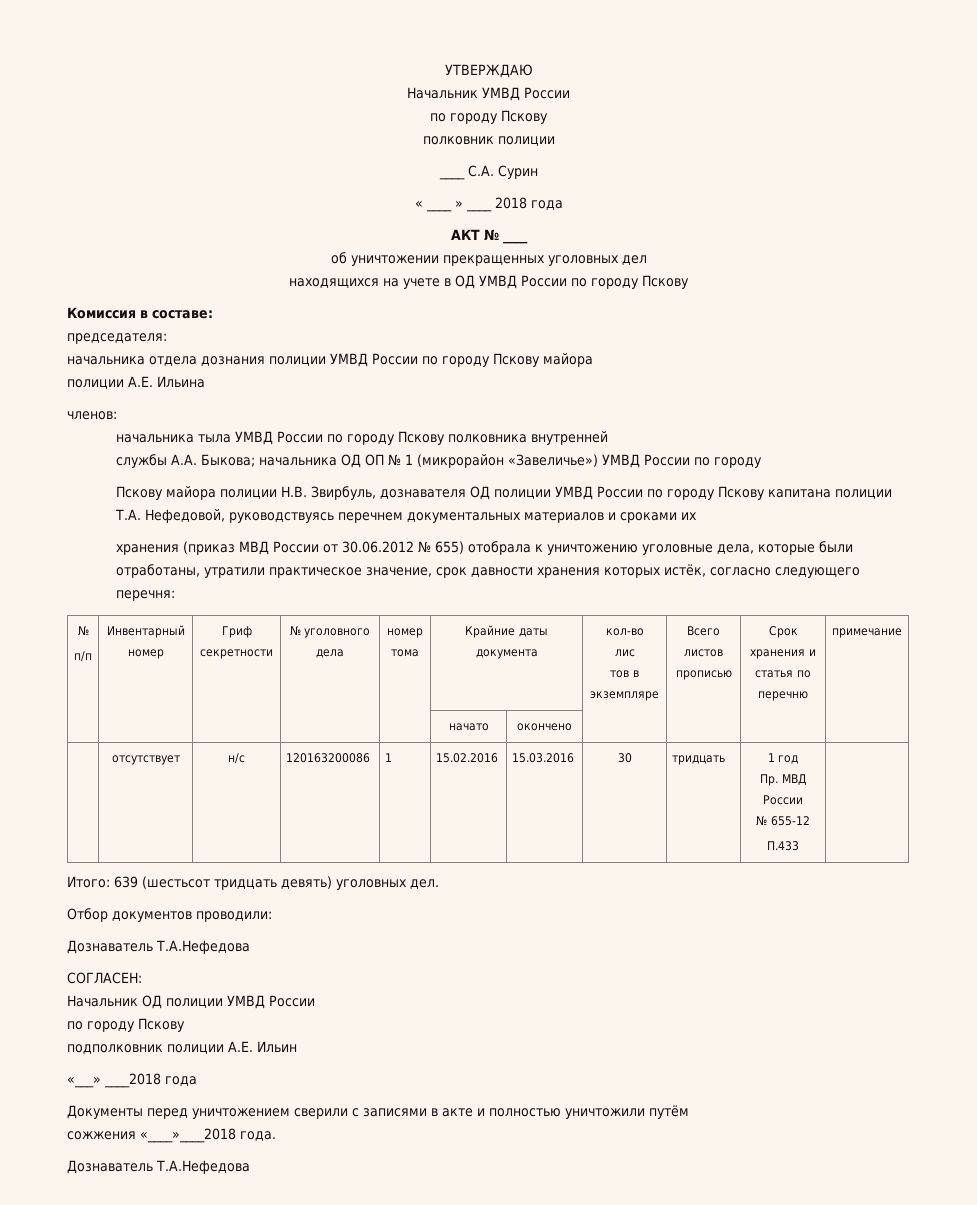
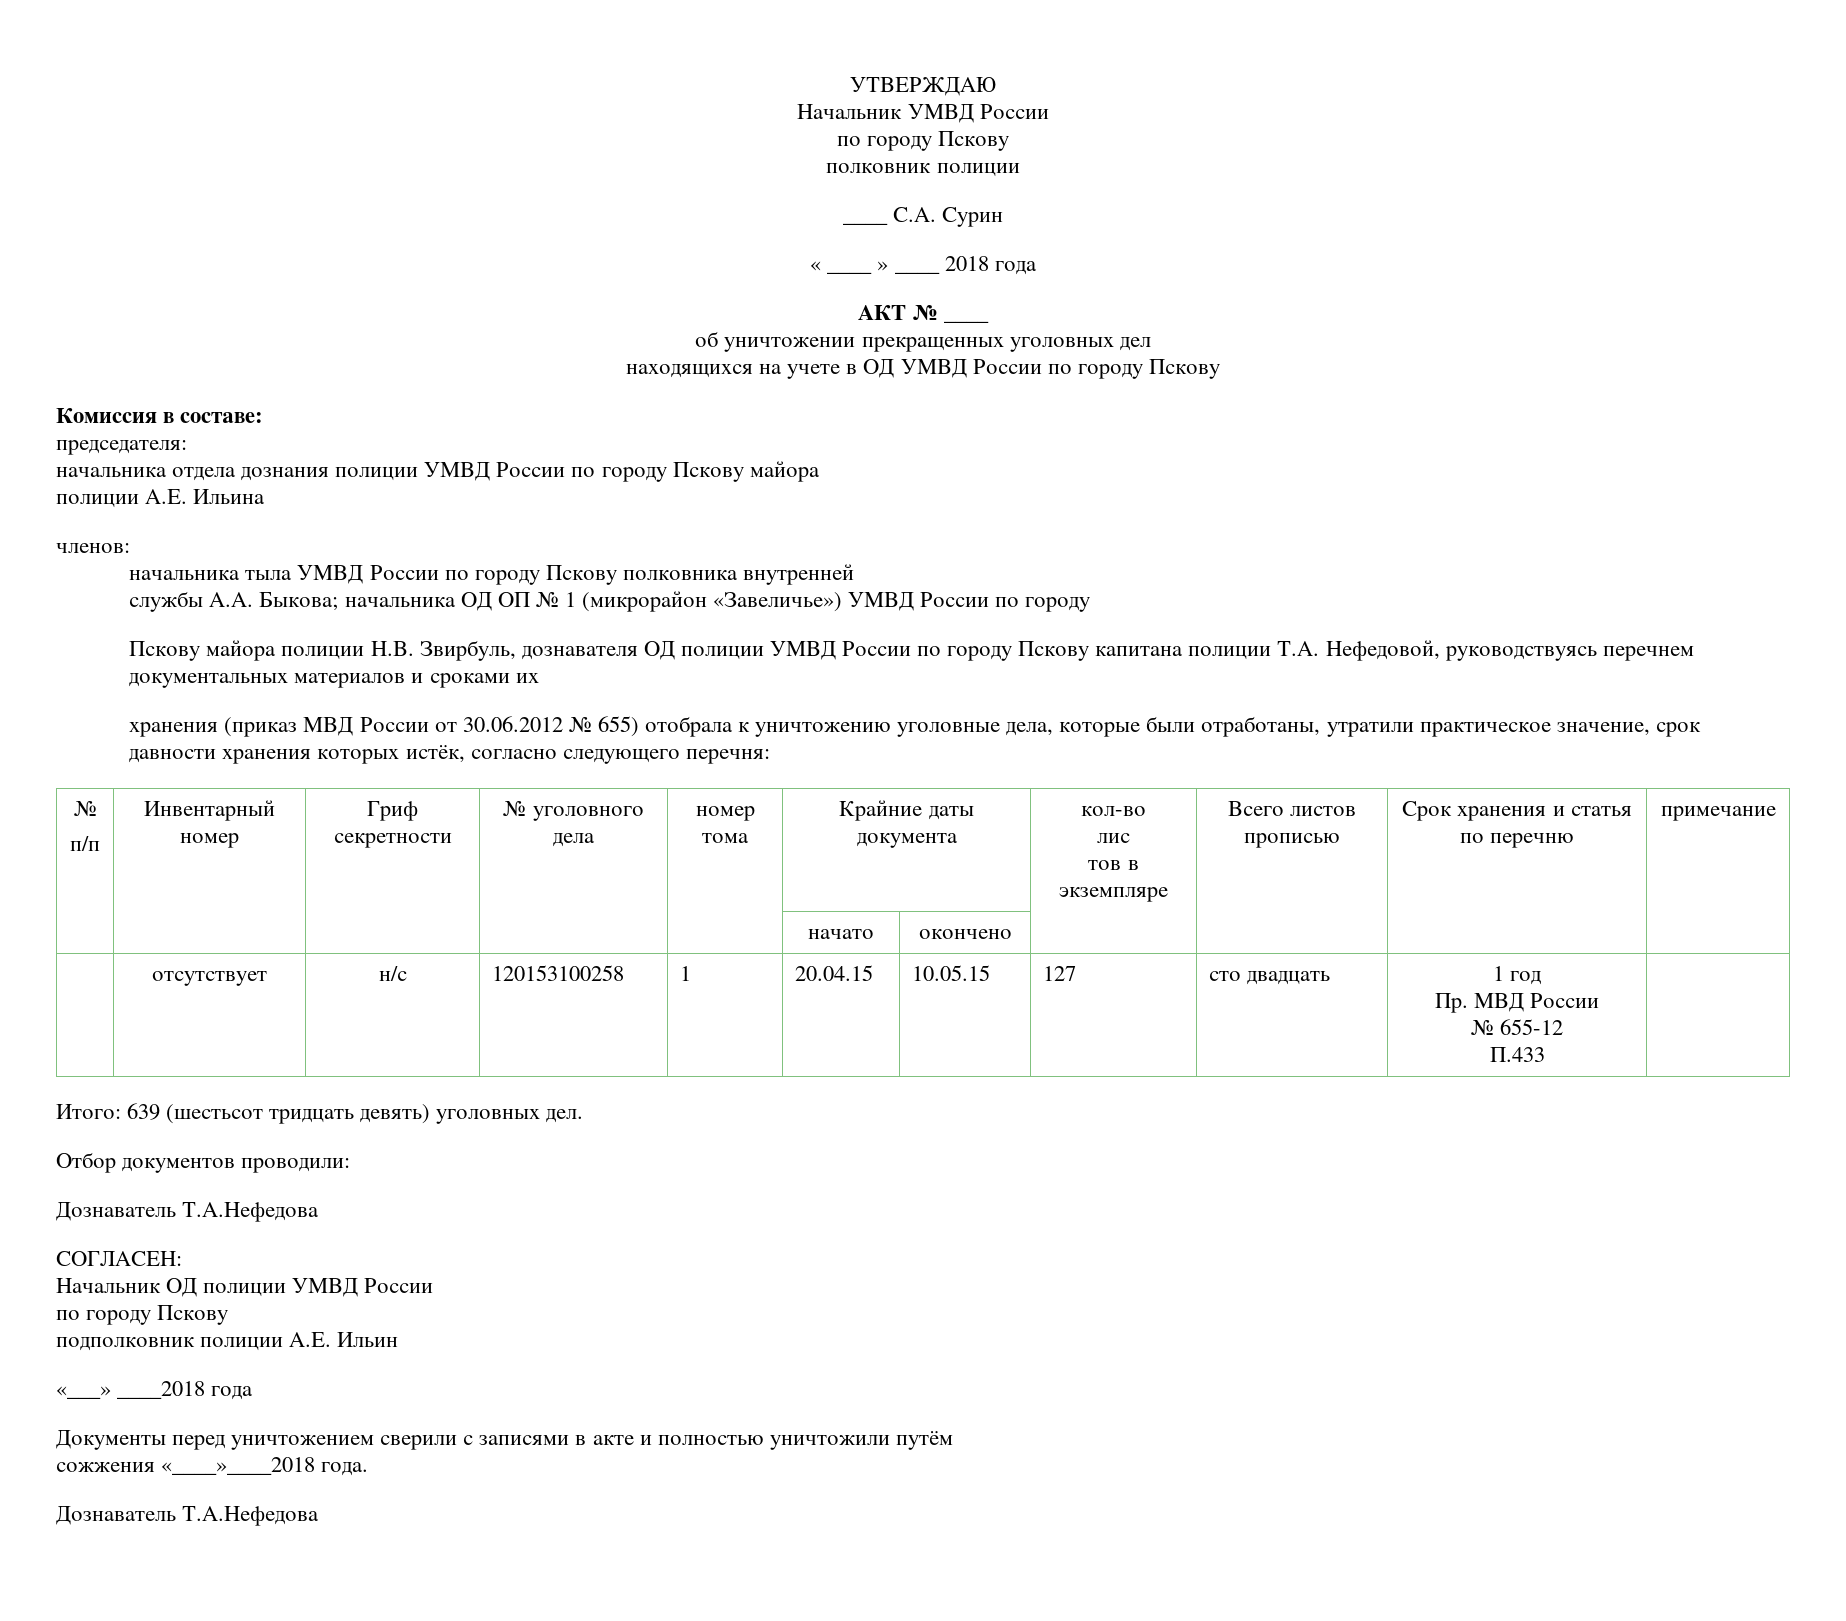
- | отсутствует | н/с | 120163200086 | 1 | 15.02.2016 | 15.03.2016 | 30 | тридцать | 1 год
+ | отсутствует | н/с | 120153100258 | 1 | 20.04.15 | 10.05.15 | 127 | сто двадцать | 1 год

